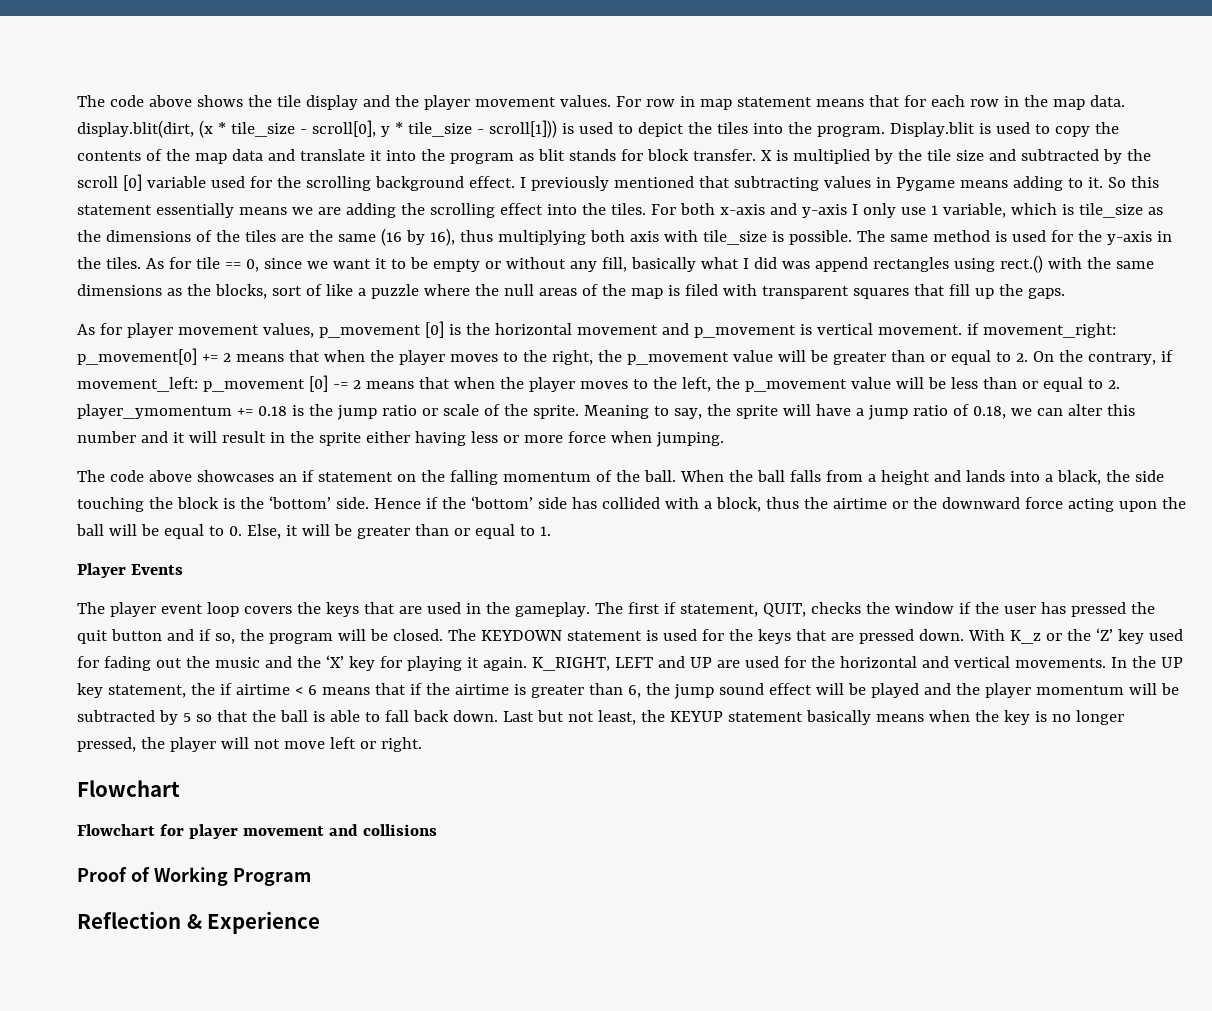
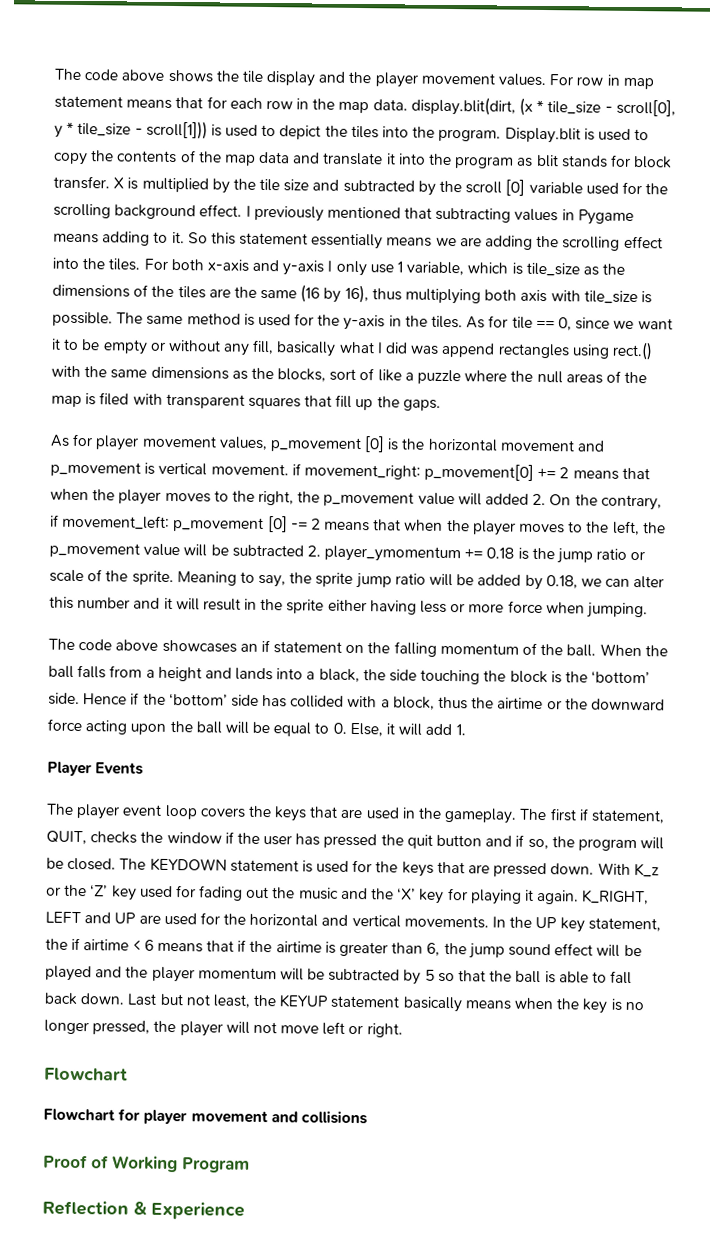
- p_movement[0] += 2 means that when the player moves to the right, the p_movement value will be greater than or equal to 2. On the contrary, if movement_left:
+ p_movement[0] += 2 means that when the player moves to the right, the p_movement value will added 2. On the contrary, if movement_left:
- p_movement [0] -= 2 means that when the player moves to the left, the p_movement value will be less than or equal to 2. player_ymomentum += 0.18 is the jump ratio or scale of the sprite.
+ p_movement [0] -= 2 means that when the player moves to the left, the p_movement value will be subtracted 2. player_ymomentum += 0.18 is the jump ratio or scale of the sprite.
- Meaning to say, the sprite will have a jump ratio of 0.18, we can alter this number and it will result in the sprite either having less or more force when jumping.
+ Meaning to say, the sprite jump ratio will be added by 0.18, we can alter this number and it will result in the sprite either having less or more force when jumping.
- Hence if the ‘bottom’ side has collided with a block, thus the airtime or the downward force acting upon the ball will be equal to 0. Else, it will be greater than or equal to 1.
+ Hence if the ‘bottom’ side has collided with a block, thus the airtime or the downward force acting upon the ball will be equal to 0. Else, it will add 1.

